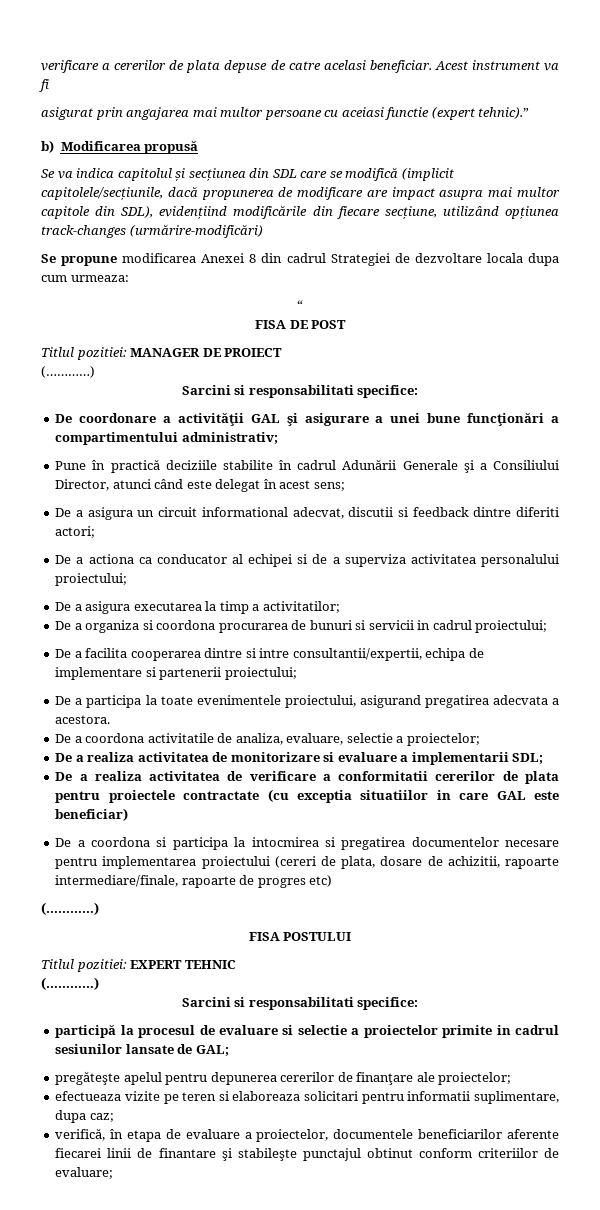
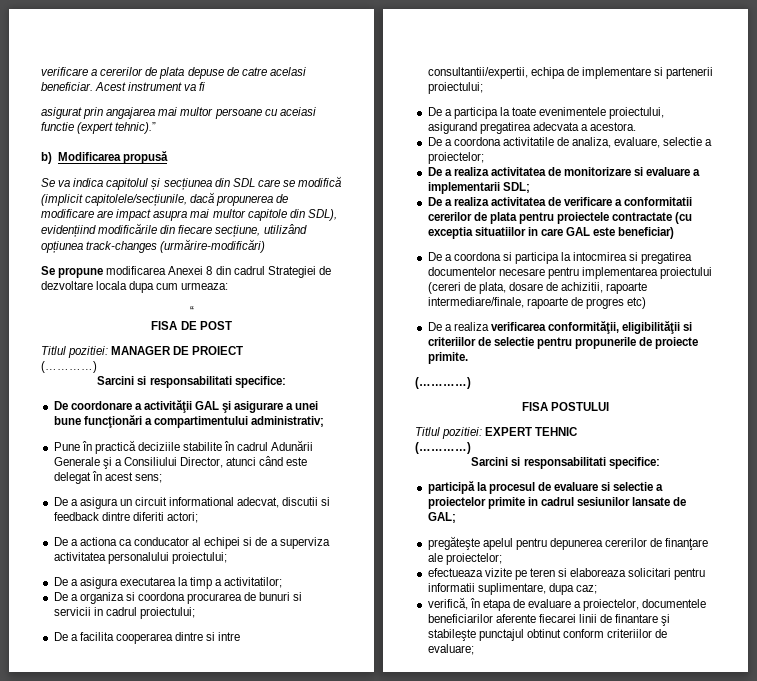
+ De a realiza verificarea conformităţii, eligibilităţii si criteriilor de selectie pentru propunerile de proiecte primite.

